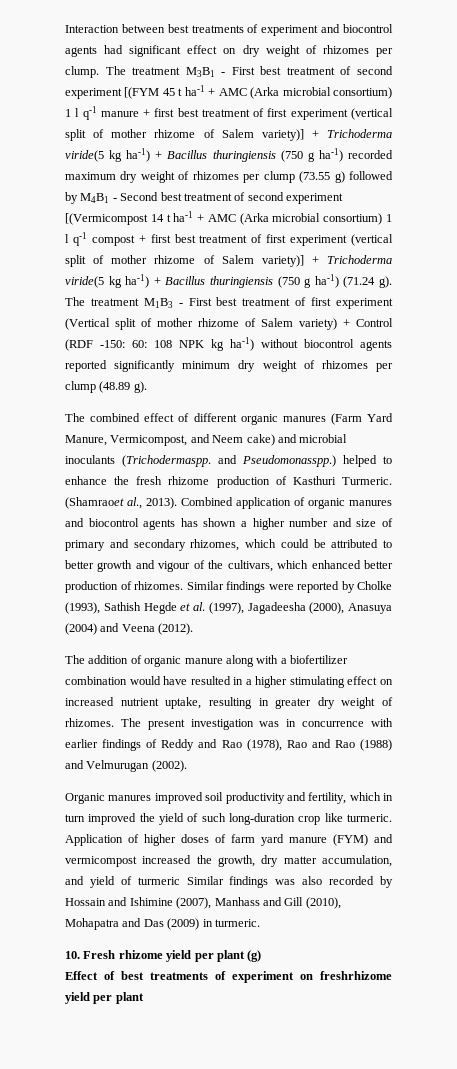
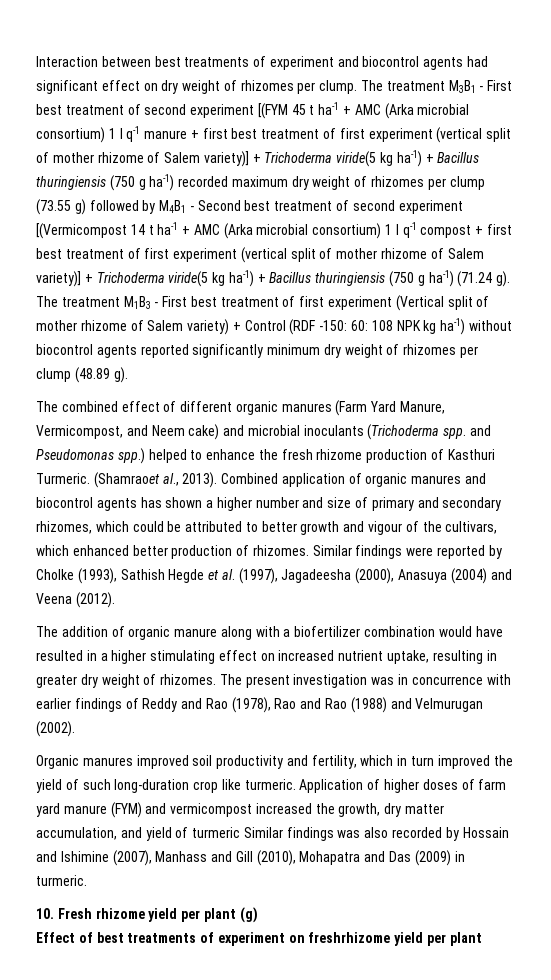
- The combined effect of different organic manures (Farm Yard Manure, Vermicompost, and Neem cake) and microbial inoculants (Trichodermaspp. and Pseudomonasspp.) helped to enhance the fresh rhizome production of Kasthuri Turmeric.
+ The combined effect of different organic manures (Farm Yard Manure, Vermicompost, and Neem cake) and microbial inoculants (Trichoderma spp. and Pseudomonas spp.) helped to enhance the fresh rhizome production of Kasthuri Turmeric.

